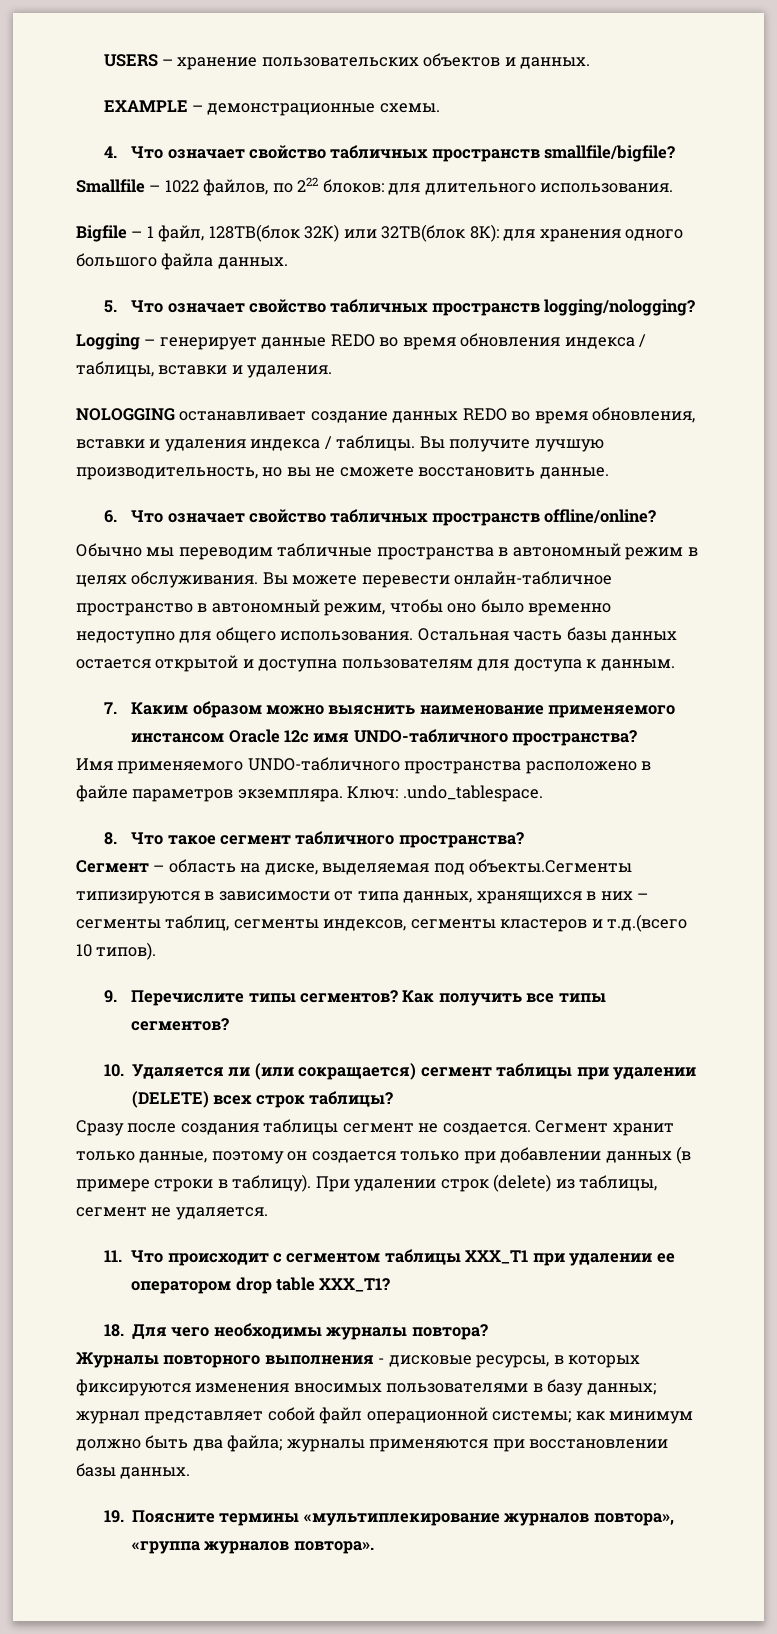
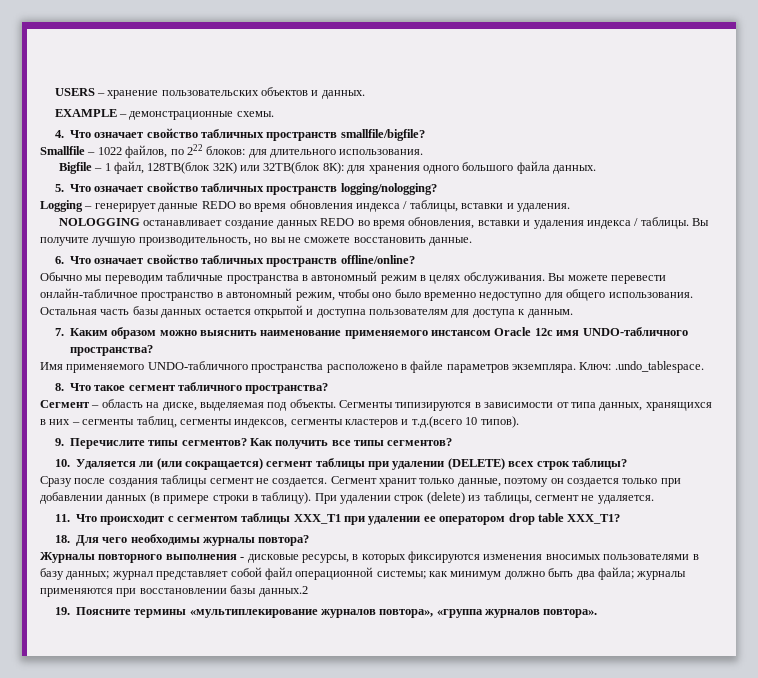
- Сегмент – область на диске, выделяемая под объекты.Сегменты типизируются в зависимости от типа данных, хранящихся в них – сегменты таблиц, сегменты индексов, сегменты кластеров и т.д.(всего 10 типов).
+ Сегмент – область на диске, выделяемая под объекты. Сегменты типизируются в зависимости от типа данных, хранящихся в них – сегменты таблиц, сегменты индексов, сегменты кластеров и т.д.(всего 10 типов).
- Журналы повторного выполнения - дисковые ресурсы, в которых фиксируются изменения вносимых пользователями в базу данных; журнал представляет собой файл операционной системы; как минимум должно быть два файла; журналы применяются при восстановлении базы данных.
+ Журналы повторного выполнения - дисковые ресурсы, в которых фиксируются изменения вносимых пользователями в базу данных; журнал представляет собой файл операционной системы; как минимум должно быть два файла; журналы применяются при восстановлении базы данных.2

